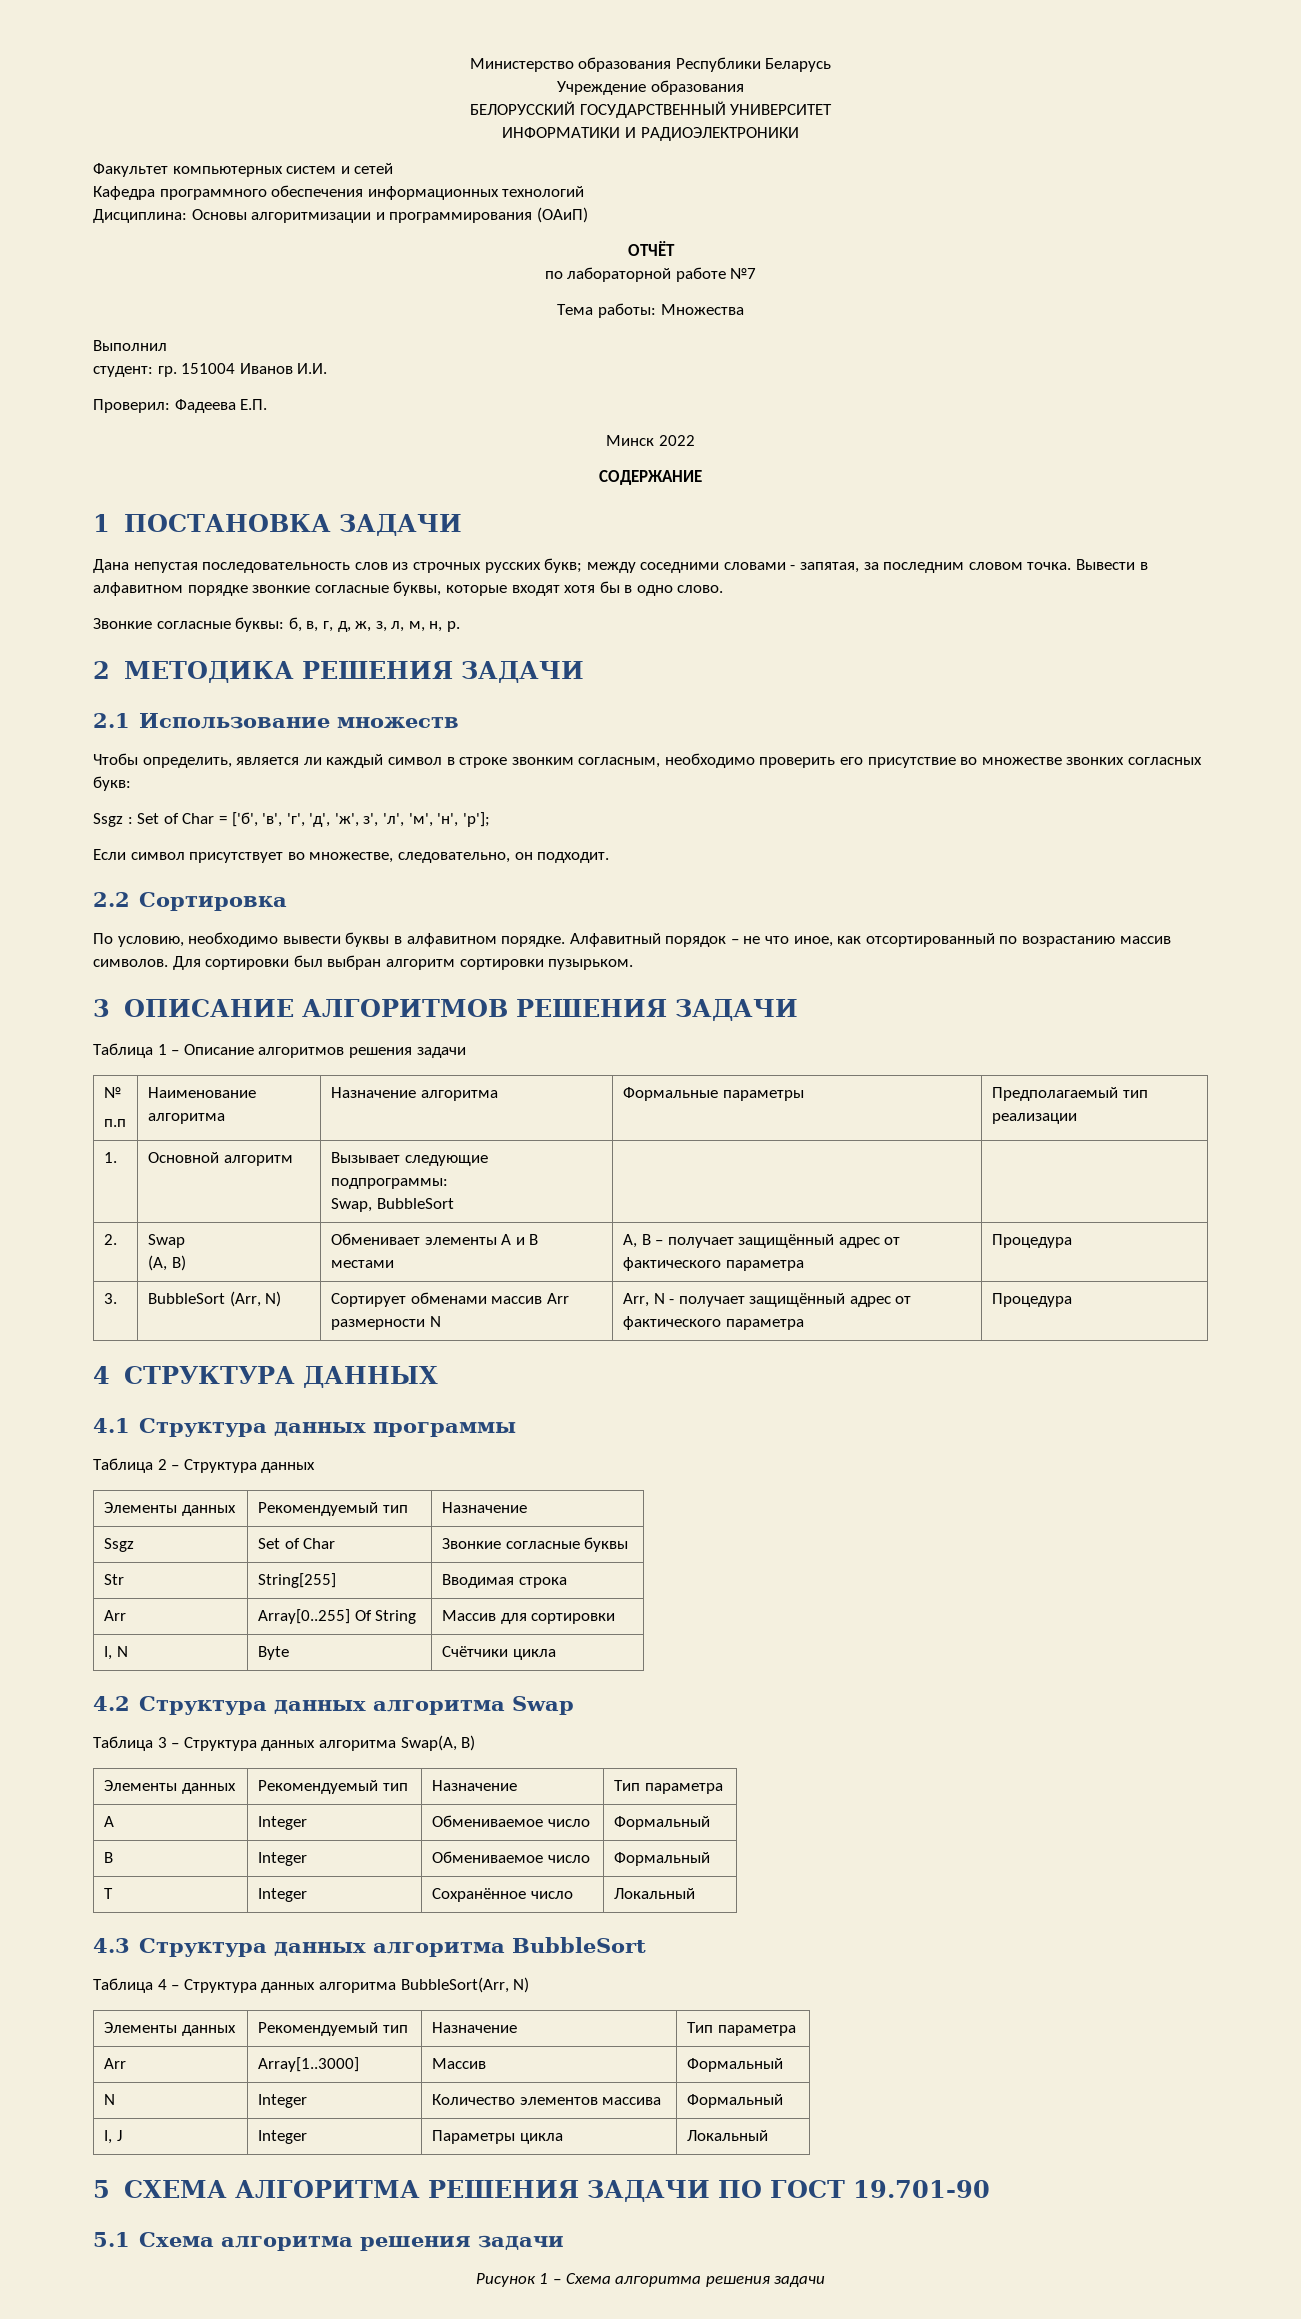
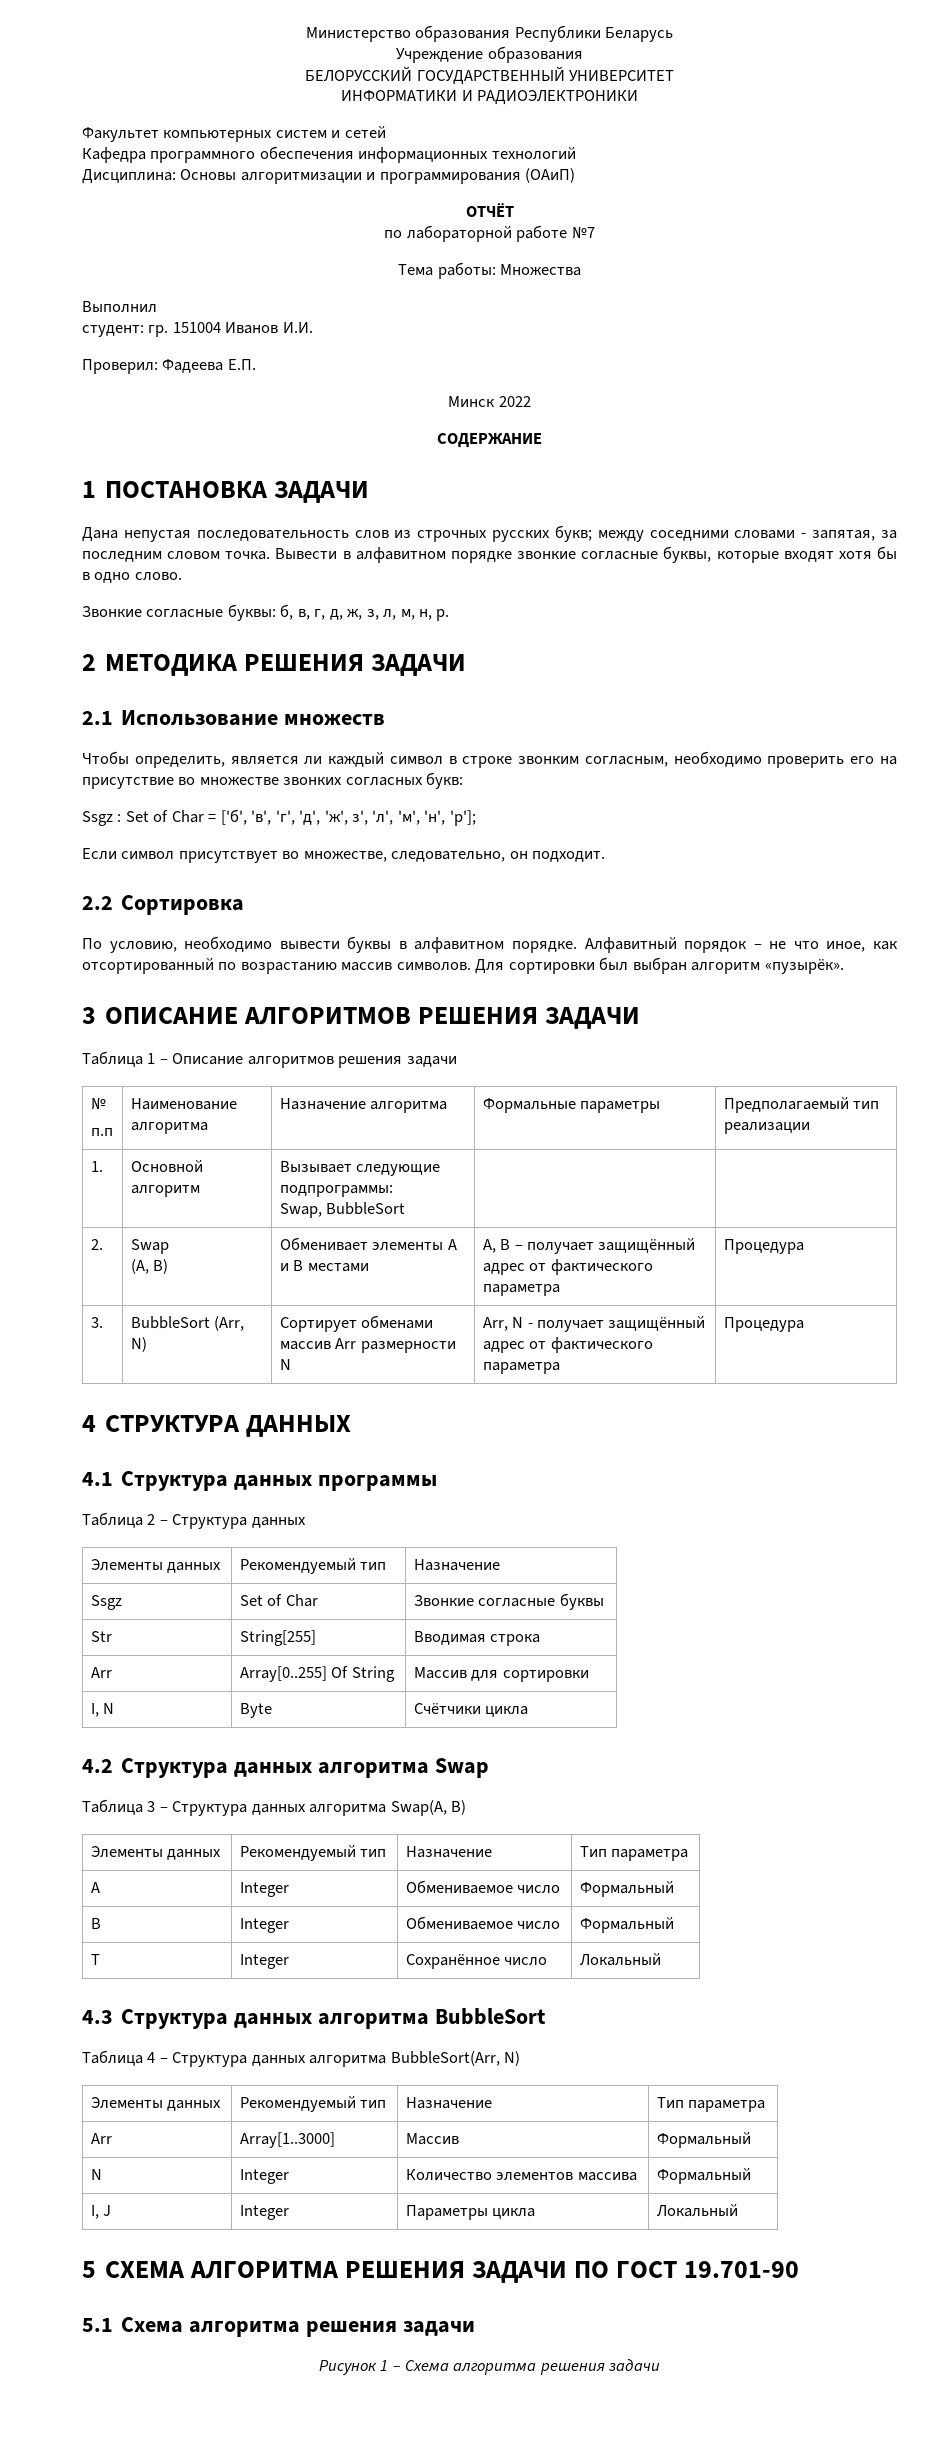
- Чтобы определить, является ли каждый символ в строке звонким согласным, необходимо проверить его присутствие во множестве звонких согласных букв:
+ Чтобы определить, является ли каждый символ в строке звонким согласным, необходимо проверить его на присутствие во множестве звонких согласных букв:
- Для сортировки был выбран алгоритм сортировки пузырьком.
+ Для сортировки был выбран алгоритм «пузырёк».

